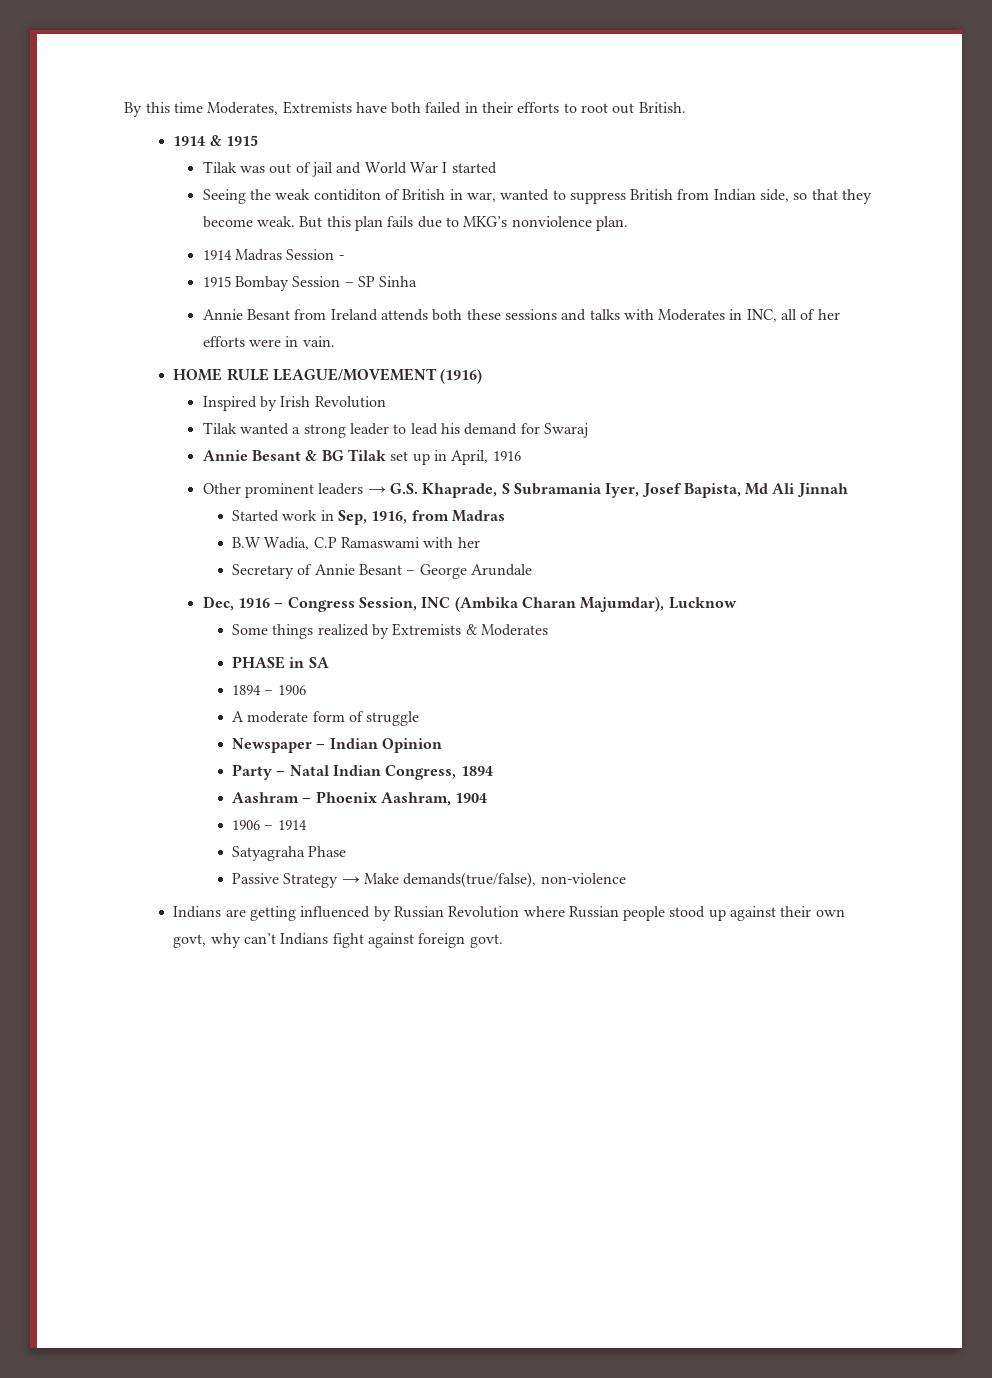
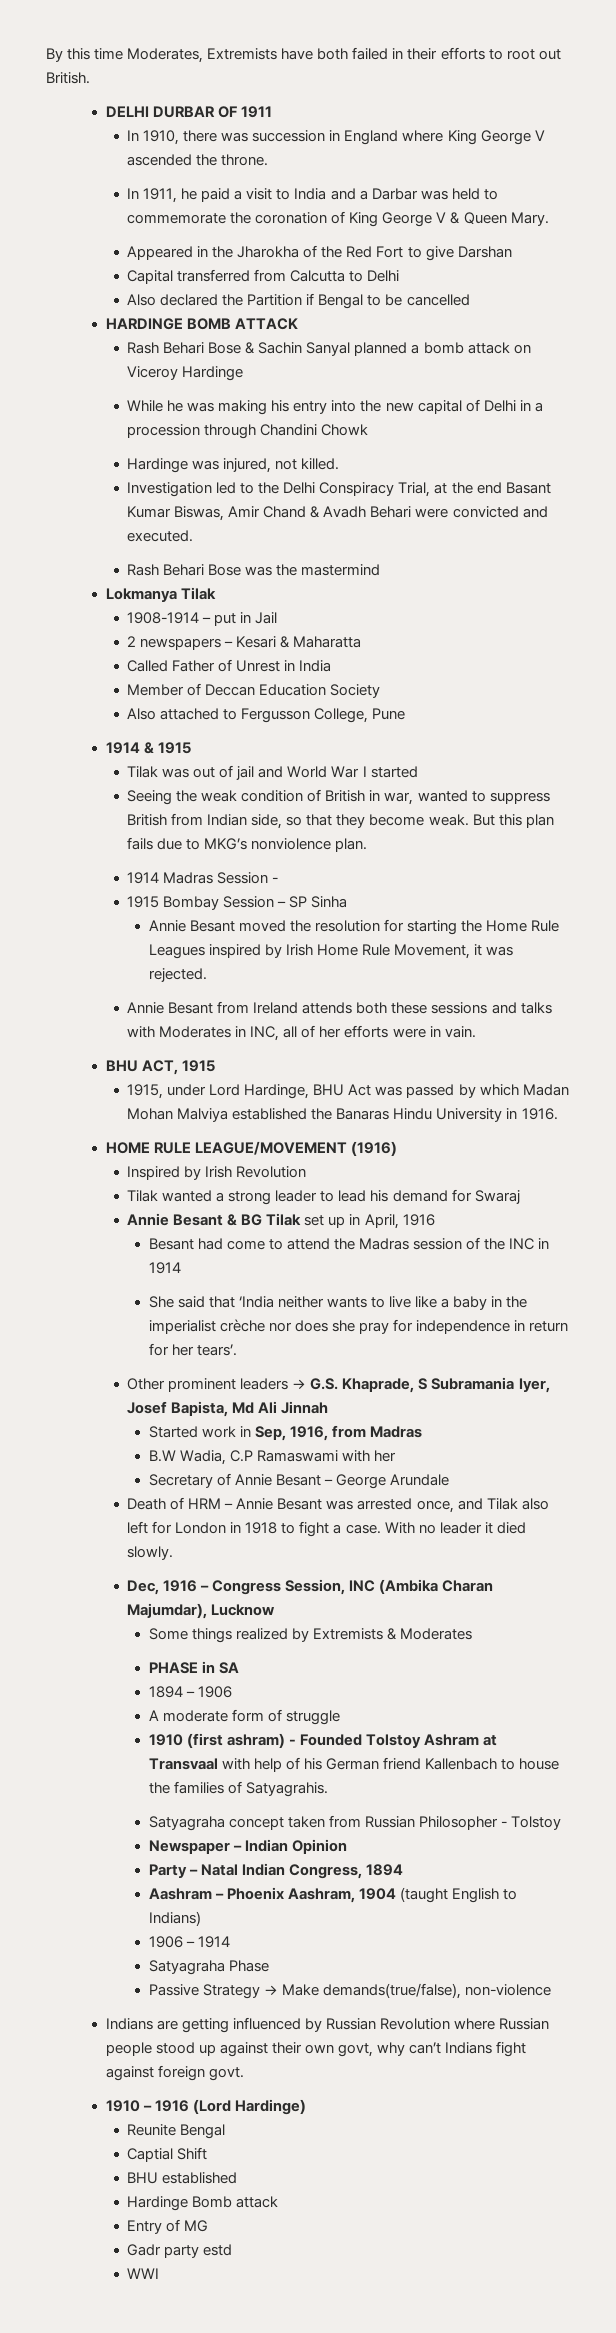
+ DELHI DURBAR OF 1911
+ In 1910, there was succession in England where King George V ascended the throne.
+ In 1911, he paid a visit to India and a Darbar was held to commemorate the coronation of King George V & Queen Mary.
+ Appeared in the Jharokha of the Red Fort to give Darshan
+ Capital transferred from Calcutta to Delhi
+ Also declared the Partition if Bengal to be cancelled
+ HARDINGE BOMB ATTACK
+ Rash Behari Bose & Sachin Sanyal planned a bomb attack on Viceroy Hardinge
+ While he was making his entry into the new capital of Delhi in a procession through Chandini Chowk
+ Hardinge was injured, not killed.
+ Investigation led to the Delhi Conspiracy Trial, at the end Basant Kumar Biswas, Amir Chand & Avadh Behari were convicted and executed.
+ Rash Behari Bose was the mastermind
+ Lokmanya Tilak
+ 1908-1914 – put in Jail
+ 2 newspapers – Kesari & Maharatta
+ Called Father of Unrest in India
+ Member of Deccan Education Society
+ Also attached to Fergusson College, Pune
- Seeing the weak contiditon of British in war, wanted to suppress British from Indian side, so that they become weak.
+ Seeing the weak condition of British in war, wanted to suppress British from Indian side, so that they become weak.
+ Annie Besant moved the resolution for starting the Home Rule Leagues inspired by Irish Home Rule Movement, it was rejected.
+ BHU ACT, 1915
+ 1915, under Lord Hardinge, BHU Act was passed by which Madan Mohan Malviya established the Banaras Hindu University in 1916.
+ Besant had come to attend the Madras session of the INC in 1914
+ She said that ‘India neither wants to live like a baby in the imperialist crèche nor does she pray for independence in return for her tears’.
+ Death of HRM – Annie Besant was arrested once, and Tilak also left for London in 1918 to fight a case. With no leader it died slowly.
+ 1910 (first ashram) - Founded Tolstoy Ashram at Transvaal with help of his German friend Kallenbach to house the families of Satyagrahis.
+ Satyagraha concept taken from Russian Philosopher - Tolstoy
- Aashram – Phoenix Aashram, 1904
+ Aashram – Phoenix Aashram, 1904 (taught English to Indians)
+ 1910 – 1916 (Lord Hardinge)
+ Reunite Bengal
+ Captial Shift
+ BHU established
+ Hardinge Bomb attack
+ Entry of MG
+ Gadr party estd
+ WWI

